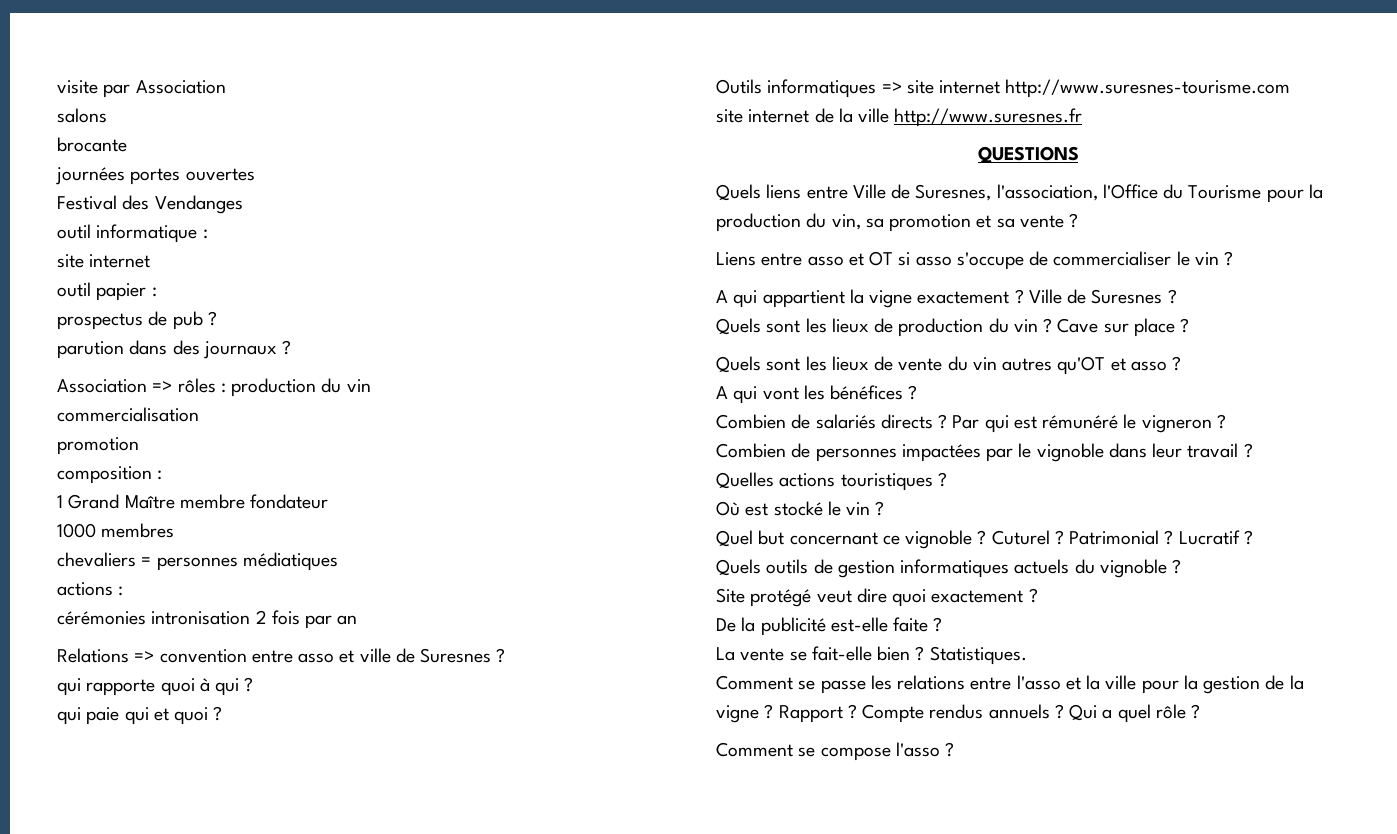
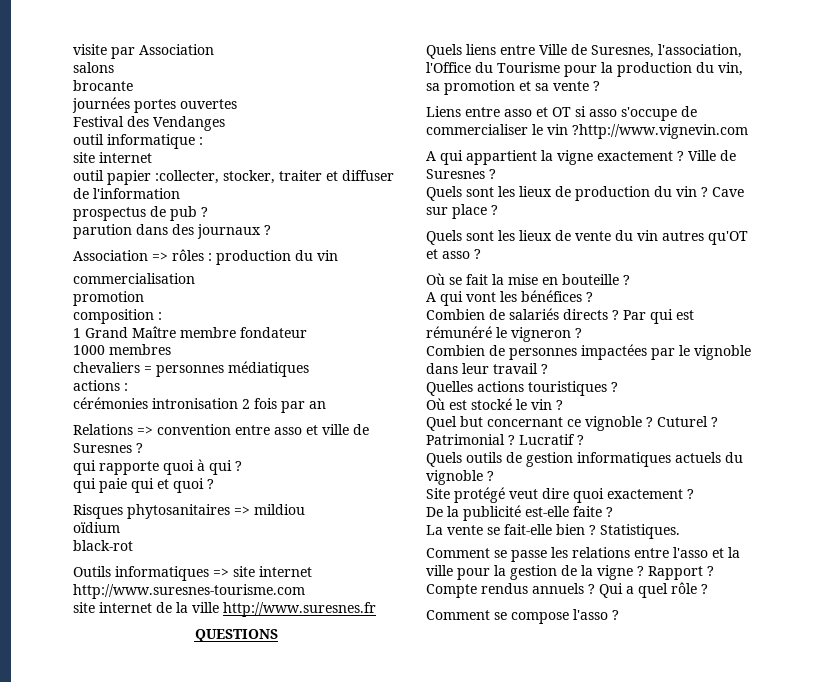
- outil papier :
+ outil papier :collecter, stocker, traiter et diffuser de l'information
+ Risques phytosanitaires => mildiou
+ oïdium
+ black-rot
- Liens entre asso et OT si asso s'occupe de commercialiser le vin ?
+ Liens entre asso et OT si asso s'occupe de commercialiser le vin ?http://www.vignevin.com
+ Où se fait la mise en bouteille ?

